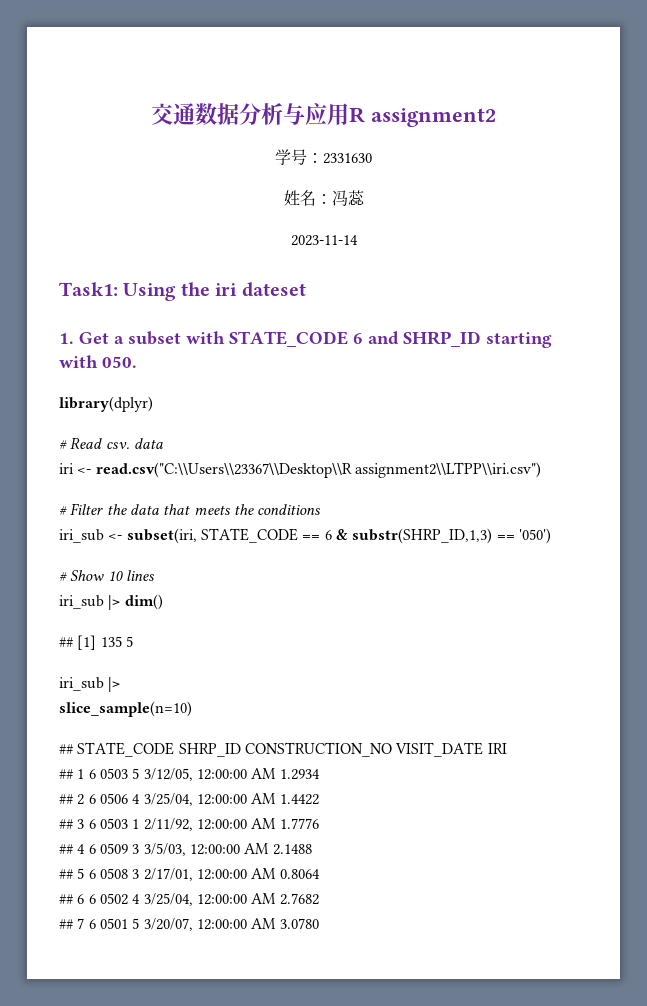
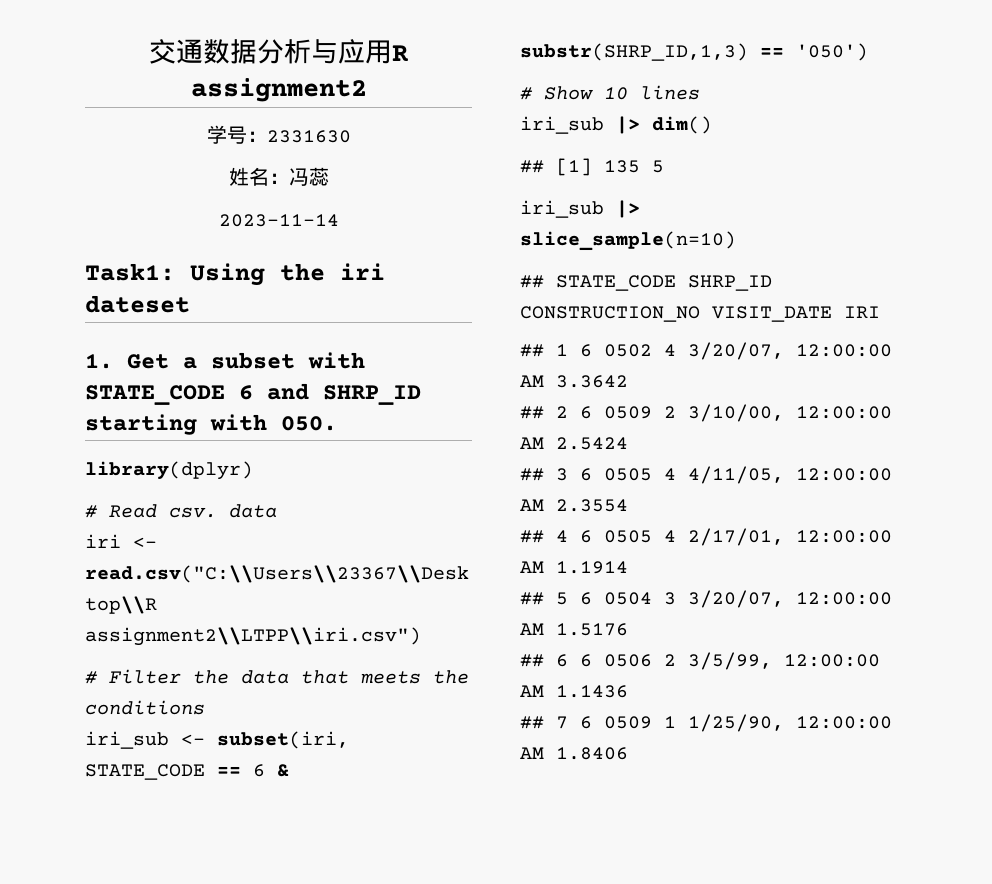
- ## 1 6 0503 5 3/12/05, 12:00:00 AM 1.2934
+ ## 1 6 0502 4 3/20/07, 12:00:00 AM 3.3642
- ## 2 6 0506 4 3/25/04, 12:00:00 AM 1.4422
+ ## 2 6 0509 2 3/10/00, 12:00:00 AM 2.5424
- ## 3 6 0503 1 2/11/92, 12:00:00 AM 1.7776
+ ## 3 6 0505 4 4/11/05, 12:00:00 AM 2.3554
- ## 4 6 0509 3 3/5/03, 12:00:00 AM 2.1488
+ ## 4 6 0505 4 2/17/01, 12:00:00 AM 1.1914
- ## 5 6 0508 3 2/17/01, 12:00:00 AM 0.8064
+ ## 5 6 0504 3 3/20/07, 12:00:00 AM 1.5176
- ## 6 6 0502 4 3/25/04, 12:00:00 AM 2.7682
+ ## 6 6 0506 2 3/5/99, 12:00:00 AM 1.1436
- ## 7 6 0501 5 3/20/07, 12:00:00 AM 3.0780
+ ## 7 6 0509 1 1/25/90, 12:00:00 AM 1.8406

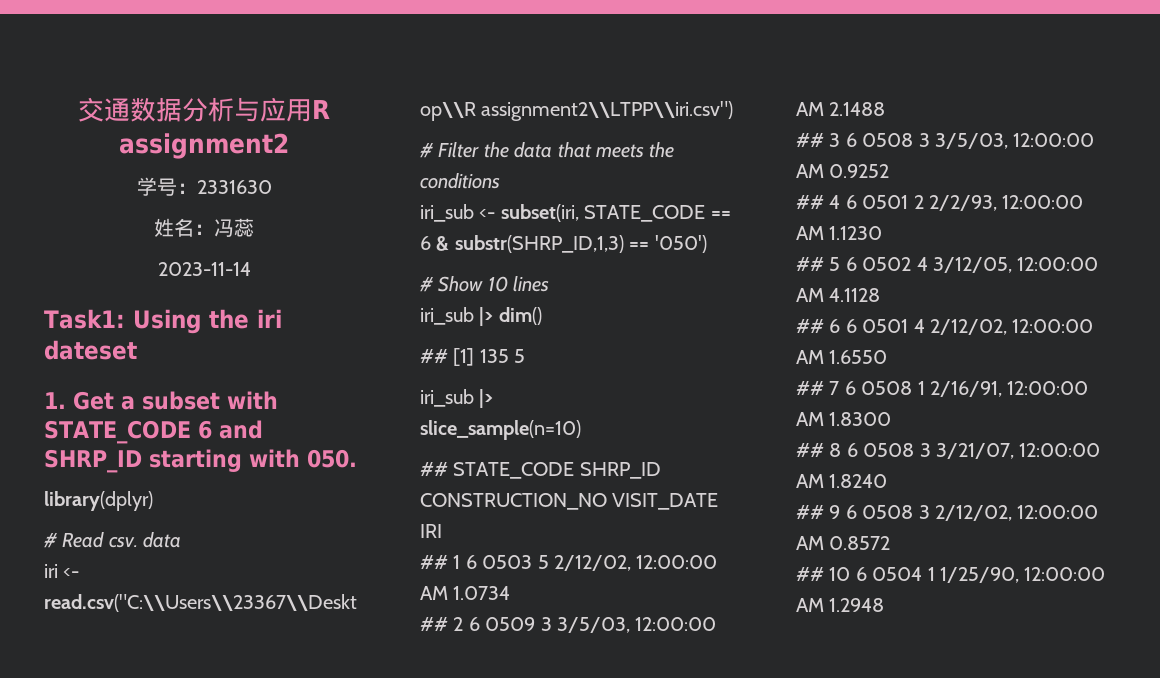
- ## 1 6 0502 4 3/20/07, 12:00:00 AM 3.3642
+ ## 1 6 0503 5 2/12/02, 12:00:00 AM 1.0734
- ## 2 6 0509 2 3/10/00, 12:00:00 AM 2.5424
+ ## 2 6 0509 3 3/5/03, 12:00:00 AM 2.1488
- ## 3 6 0505 4 4/11/05, 12:00:00 AM 2.3554
+ ## 3 6 0508 3 3/5/03, 12:00:00 AM 0.9252
- ## 4 6 0505 4 2/17/01, 12:00:00 AM 1.1914
+ ## 4 6 0501 2 2/2/93, 12:00:00 AM 1.1230
- ## 5 6 0504 3 3/20/07, 12:00:00 AM 1.5176
+ ## 5 6 0502 4 3/12/05, 12:00:00 AM 4.1128
- ## 6 6 0506 2 3/5/99, 12:00:00 AM 1.1436
+ ## 6 6 0501 4 2/12/02, 12:00:00 AM 1.6550
- ## 7 6 0509 1 1/25/90, 12:00:00 AM 1.8406
+ ## 7 6 0508 1 2/16/91, 12:00:00 AM 1.8300
+ ## 8 6 0508 3 3/21/07, 12:00:00 AM 1.8240
+ ## 9 6 0508 3 2/12/02, 12:00:00 AM 0.8572
+ ## 10 6 0504 1 1/25/90, 12:00:00 AM 1.2948

